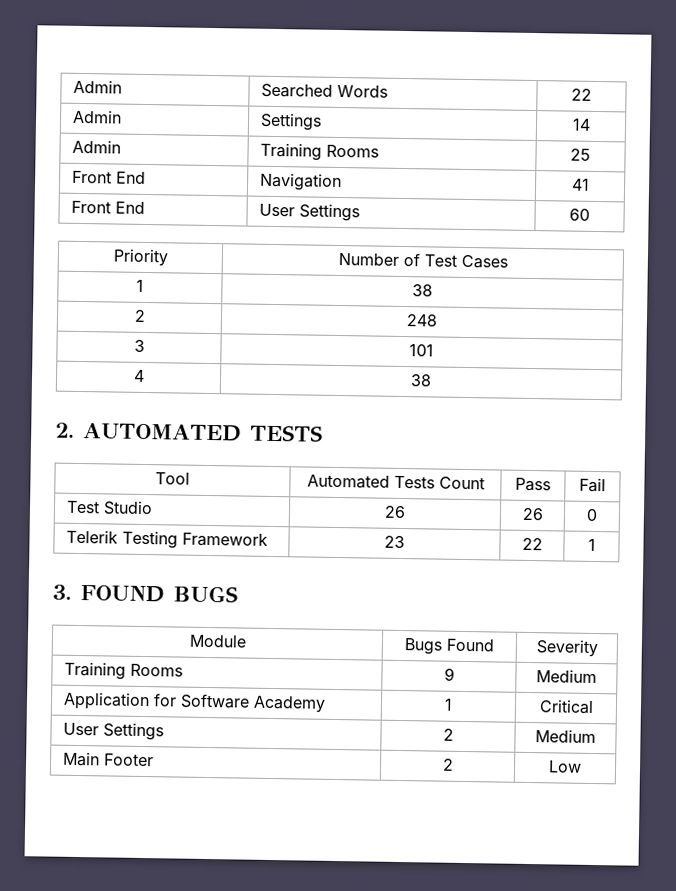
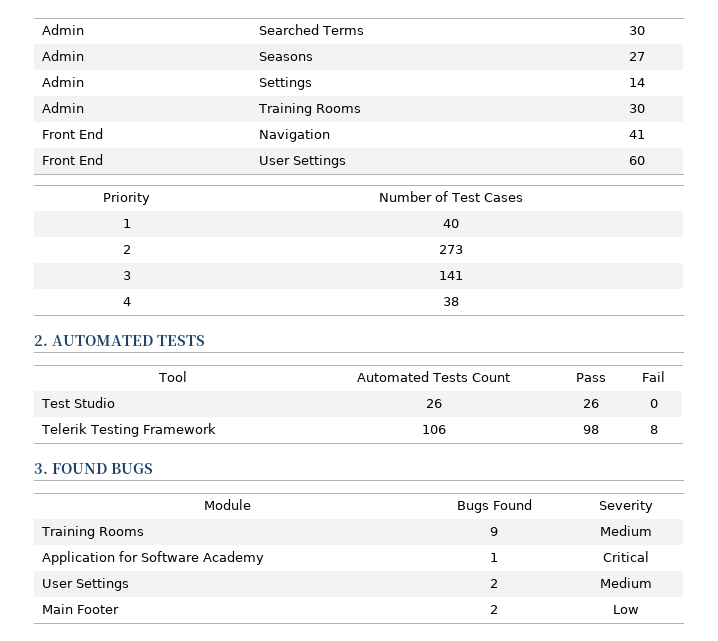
- Admin | Searched Words | 22
+ Admin | Searched Terms | 30
+ Admin | Seasons | 27
- Admin | Training Rooms | 25
+ Admin | Training Rooms | 30
- 1 | 38
- 2 | 248
+ 1 | 40
+ 2 | 273
- 3 | 101
+ 3 | 141
- Telerik Testing Framework | 23 | 22 | 1
+ Telerik Testing Framework | 106 | 98 | 8

